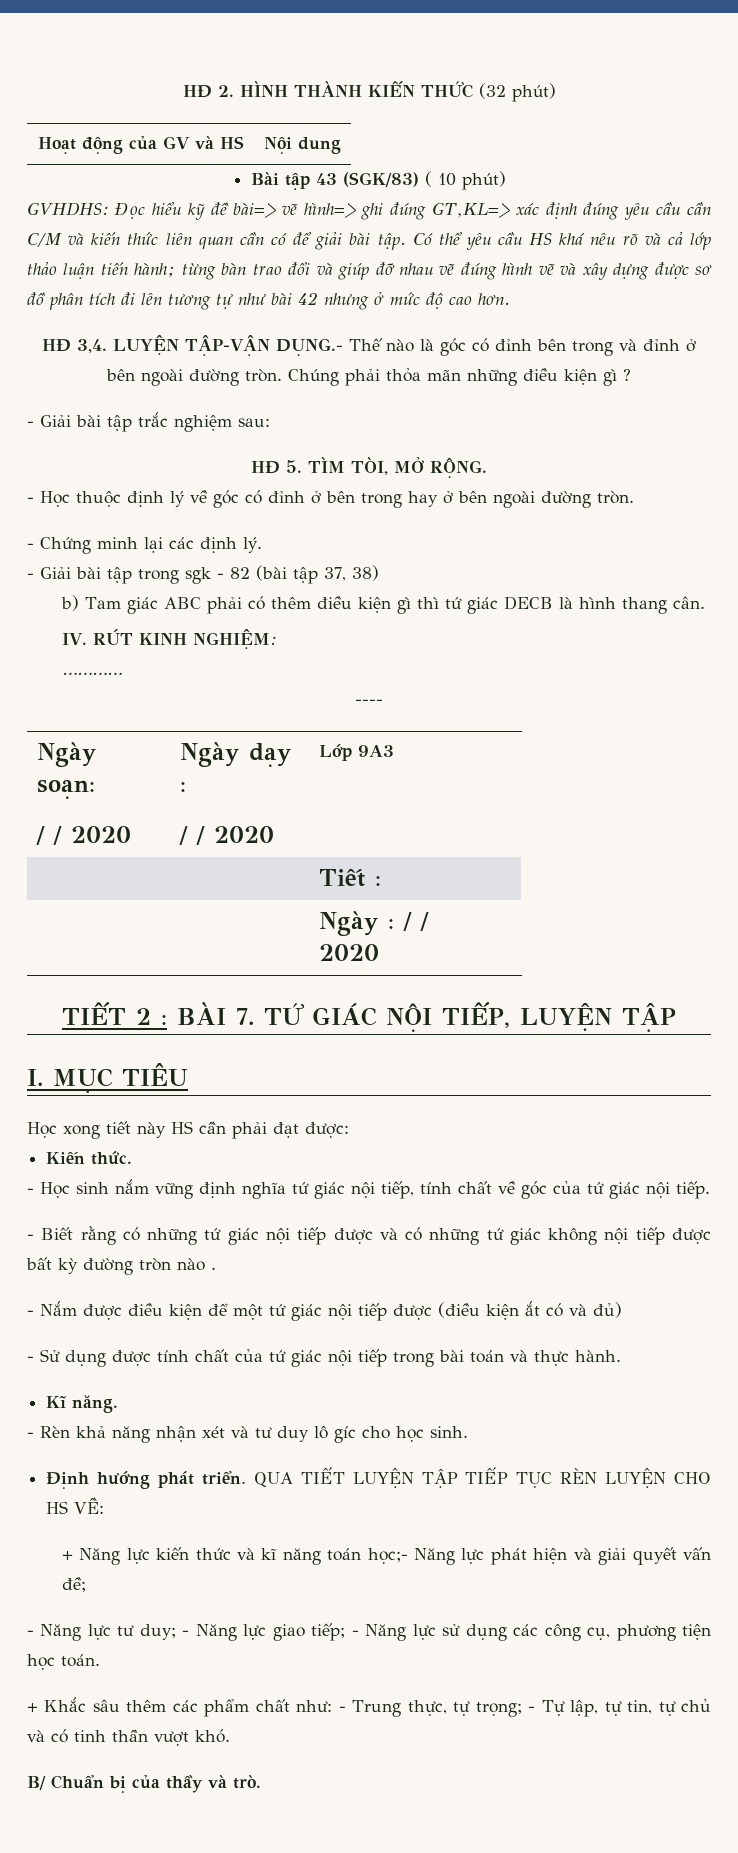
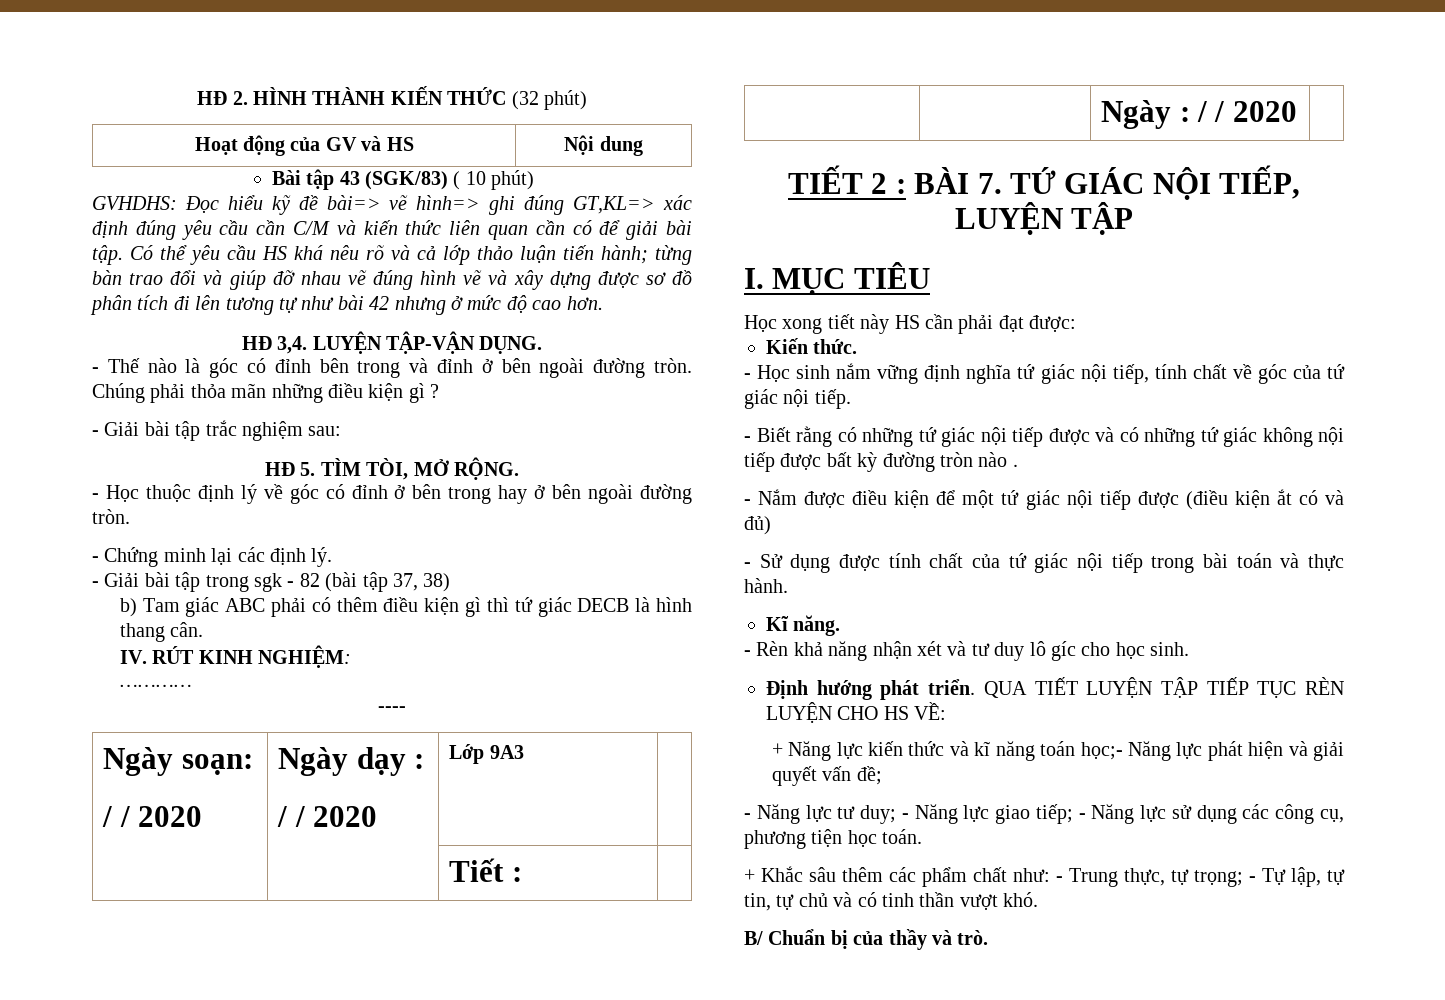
- LUYỆN TẬP-VẬN DỤNG.- Thế nào là góc có đỉnh bên trong và đỉnh ở bên ngoài đường tròn.
+ LUYỆN TẬP-VẬN DỤNG.
+ - Thế nào là góc có đỉnh bên trong và đỉnh ở bên ngoài đường tròn.

